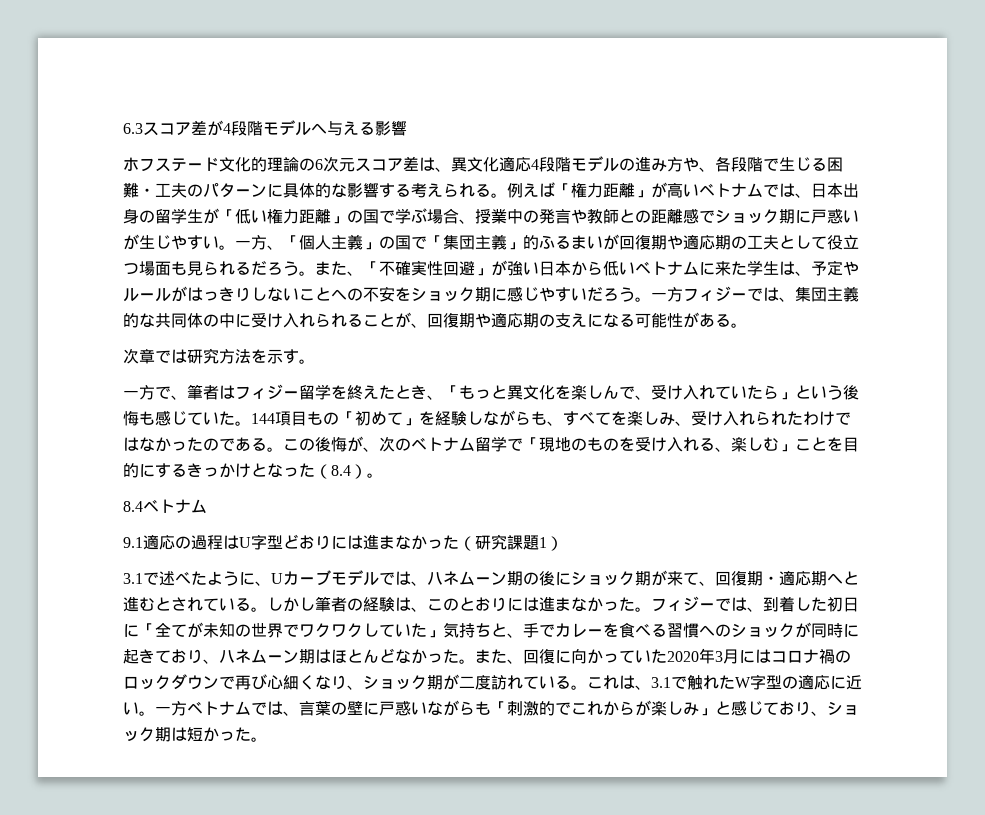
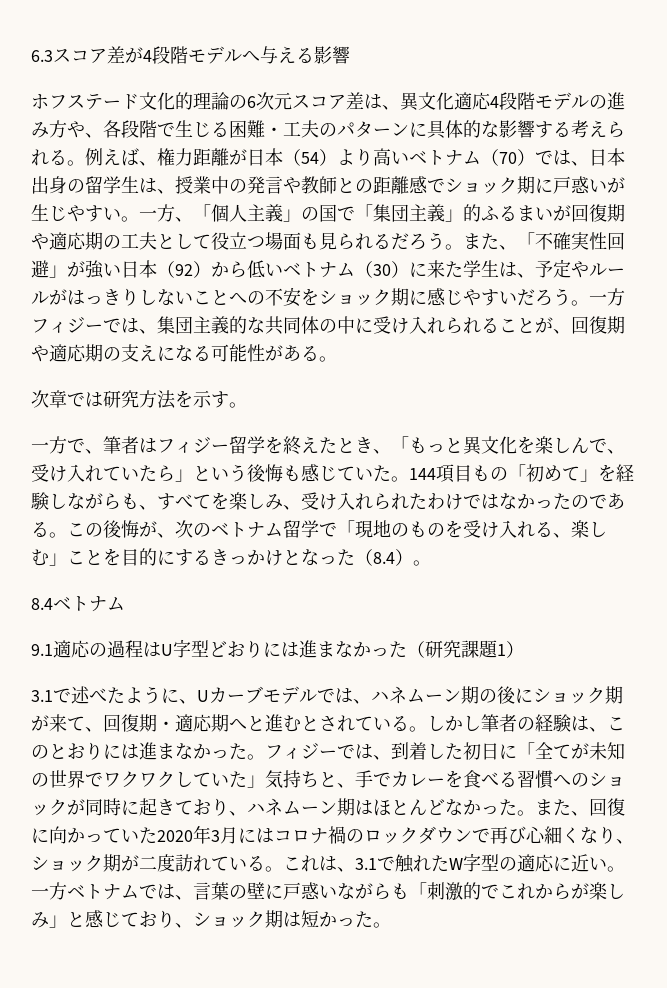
- 例えば「権力距離」が高いベトナムでは、日本出身の留学生が「低い権力距離」の国で学ぶ場合、授業中の発言や教師との距離感でショック期に戸惑いが生じやすい。
+ 例えば、権力距離が日本（54）より高いベトナム（70）では、日本出身の留学生は、授業中の発言や教師との距離感でショック期に戸惑いが生じやすい。
- また、「不確実性回避」が強い日本から低いベトナムに来た学生は、予定やルールがはっきりしないことへの不安をショック期に感じやすいだろう。
+ また、「不確実性回避」が強い日本（92）から低いベトナム（30）に来た学生は、予定やルールがはっきりしないことへの不安をショック期に感じやすいだろう。

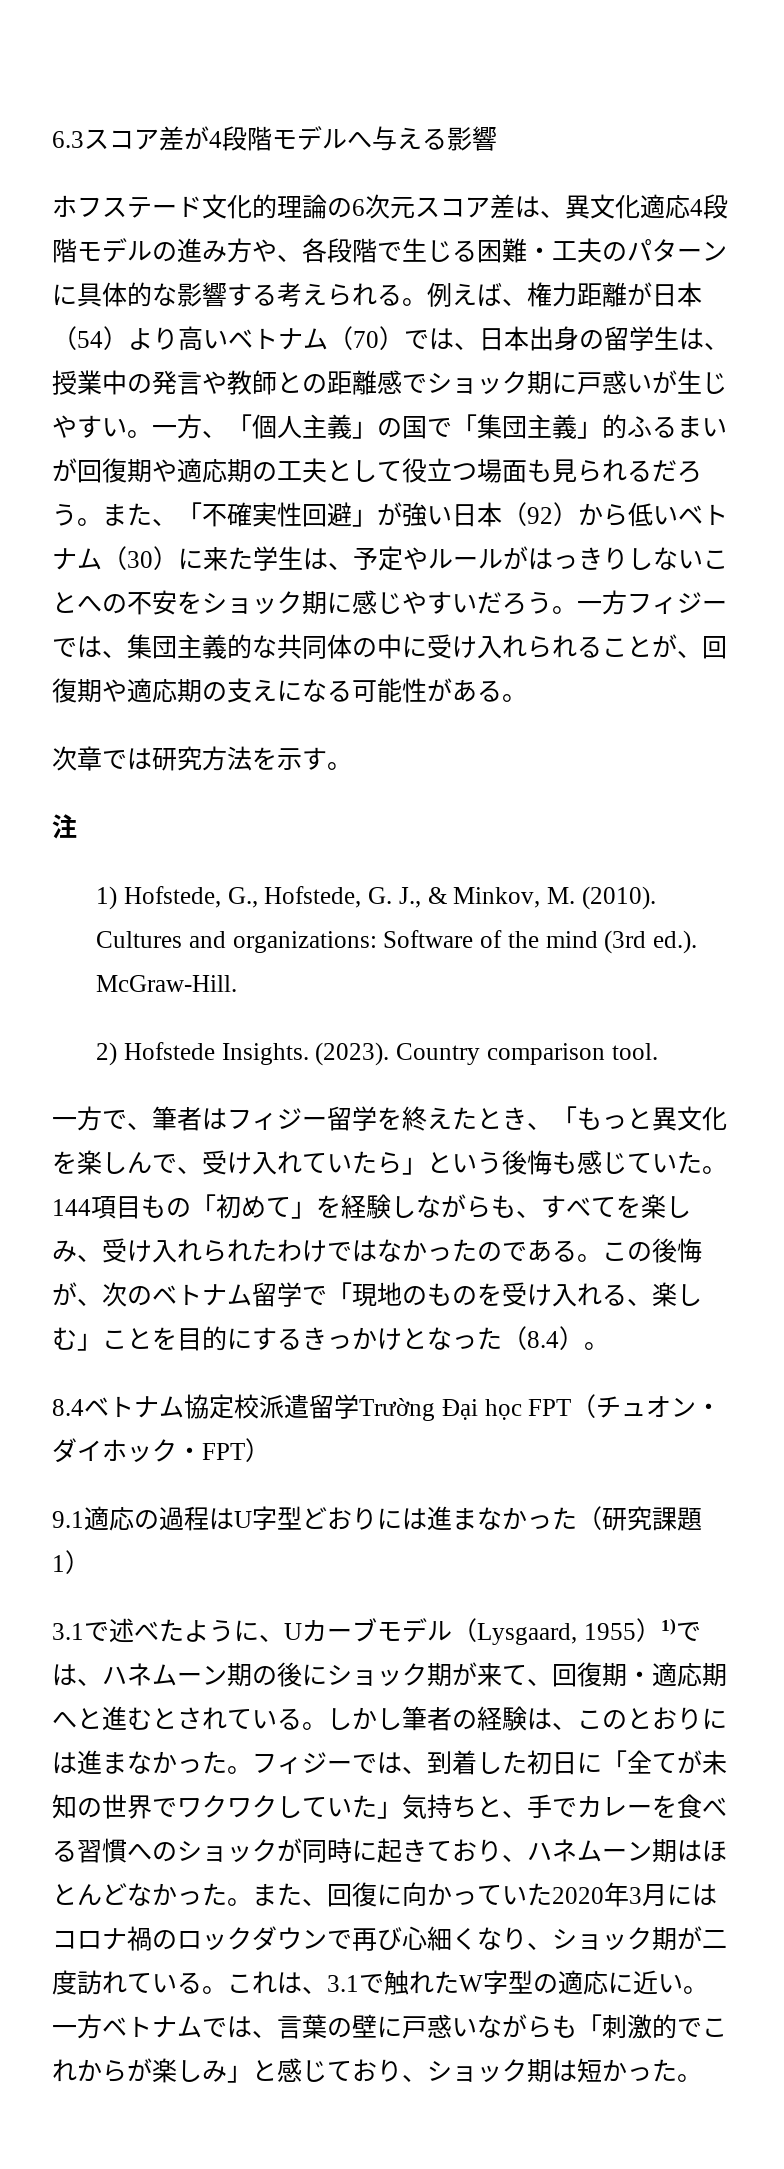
+ 注
+ 1) Hofstede, G., Hofstede, G. J., & Minkov, M. (2010). Cultures and organizations: Software of the mind (3rd ed.). McGraw-Hill.
+ 2) Hofstede Insights. (2023). Country comparison tool.
- 8.4ベトナム
+ 8.4ベトナム協定校派遣留学Trường Đại học FPT（チュオン・ダイホック・FPT）
- 3.1で述べたように、Uカーブモデルでは、ハネムーン期の後にショック期が来て、回復期・適応期へと進むとされている。
+ 3.1で述べたように、Uカーブモデル（Lysgaard, 1955）1)では、ハネムーン期の後にショック期が来て、回復期・適応期へと進むとされている。

